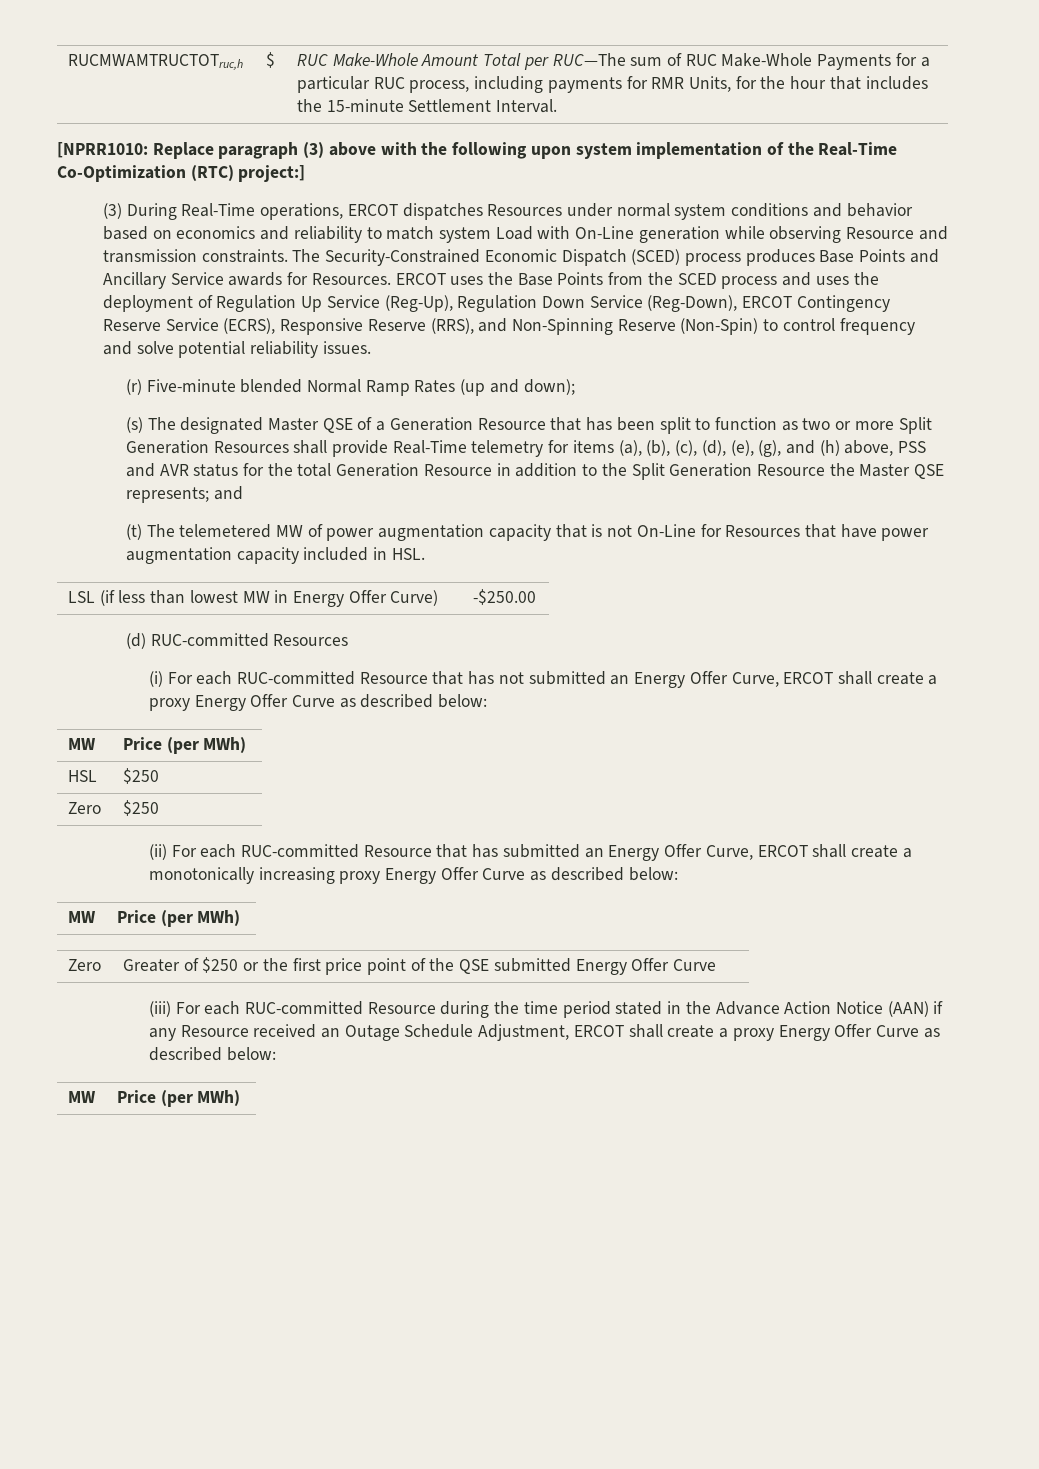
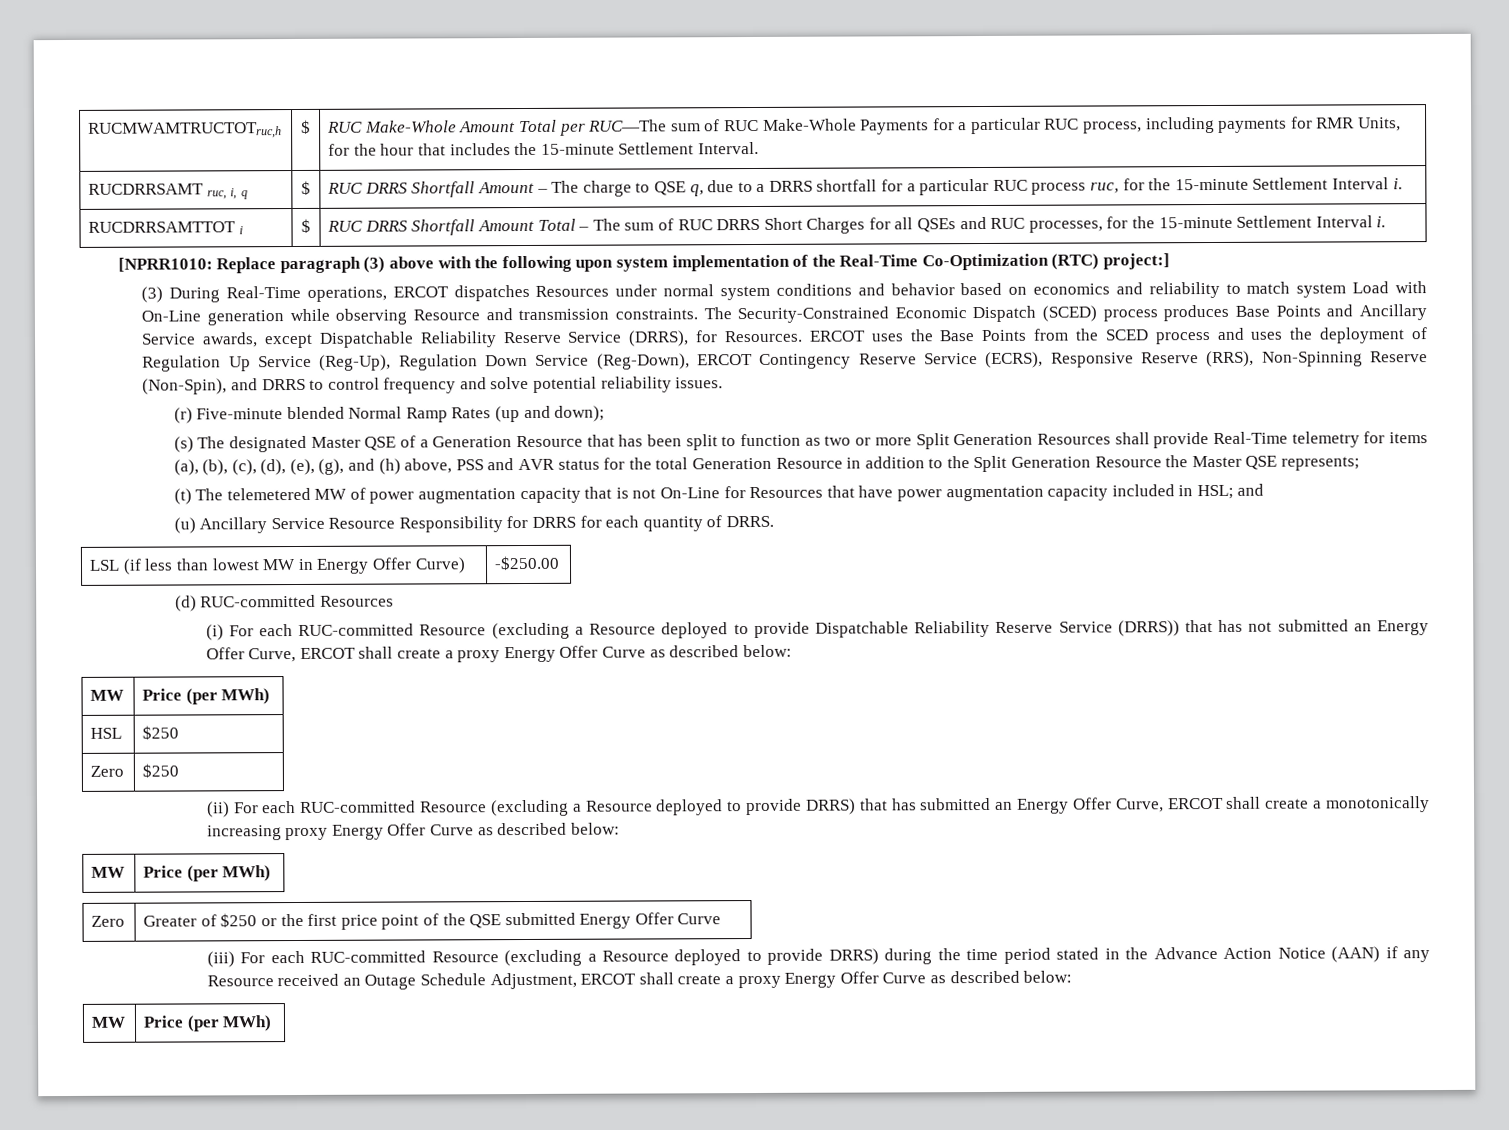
+ RUCDRRSAMT ruc, i, q | $ | RUC DRRS Shortfall Amount – The charge to QSE q, due to a DRRS shortfall for a particular RUC process ruc, for the 15-minute Settlement Interval i.
+ RUCDRRSAMTTOT i | $ | RUC DRRS Shortfall Amount Total – The sum of RUC DRRS Short Charges for all QSEs and RUC processes, for the 15-minute Settlement Interval i.
- The Security-Constrained Economic Dispatch (SCED) process produces Base Points and Ancillary Service awards for Resources.
+ The Security-Constrained Economic Dispatch (SCED) process produces Base Points and Ancillary Service awards, except Dispatchable Reliability Reserve Service (DRRS), for Resources.
- ERCOT uses the Base Points from the SCED process and uses the deployment of Regulation Up Service (Reg-Up), Regulation Down Service (Reg-Down), ERCOT Contingency Reserve Service (ECRS), Responsive Reserve (RRS), and Non-Spinning Reserve (Non-Spin) to control frequency and solve potential reliability issues.
+ ERCOT uses the Base Points from the SCED process and uses the deployment of Regulation Up Service (Reg-Up), Regulation Down Service (Reg-Down), ERCOT Contingency Reserve Service (ECRS), Responsive Reserve (RRS), Non-Spinning Reserve (Non-Spin), and DRRS to control frequency and solve potential reliability issues.
- (s) The designated Master QSE of a Generation Resource that has been split to function as two or more Split Generation Resources shall provide Real-Time telemetry for items (a), (b), (c), (d), (e), (g), and (h) above, PSS and AVR status for the total Generation Resource in addition to the Split Generation Resource the Master QSE represents; and
+ (s) The designated Master QSE of a Generation Resource that has been split to function as two or more Split Generation Resources shall provide Real-Time telemetry for items (a), (b), (c), (d), (e), (g), and (h) above, PSS and AVR status for the total Generation Resource in addition to the Split Generation Resource the Master QSE represents;
- (t) The telemetered MW of power augmentation capacity that is not On-Line for Resources that have power augmentation capacity included in HSL.
+ (t) The telemetered MW of power augmentation capacity that is not On-Line for Resources that have power augmentation capacity included in HSL; and
+ (u) Ancillary Service Resource Responsibility for DRRS for each quantity of DRRS.
- (i) For each RUC-committed Resource that has not submitted an Energy Offer Curve, ERCOT shall create a proxy Energy Offer Curve as described below:
+ (i) For each RUC-committed Resource (excluding a Resource deployed to provide Dispatchable Reliability Reserve Service (DRRS)) that has not submitted an Energy Offer Curve, ERCOT shall create a proxy Energy Offer Curve as described below:
- (ii) For each RUC-committed Resource that has submitted an Energy Offer Curve, ERCOT shall create a monotonically increasing proxy Energy Offer Curve as described below:
+ (ii) For each RUC-committed Resource (excluding a Resource deployed to provide DRRS) that has submitted an Energy Offer Curve, ERCOT shall create a monotonically increasing proxy Energy Offer Curve as described below:
- (iii) For each RUC-committed Resource during the time period stated in the Advance Action Notice (AAN) if any Resource received an Outage Schedule Adjustment, ERCOT shall create a proxy Energy Offer Curve as described below:
+ (iii) For each RUC-committed Resource (excluding a Resource deployed to provide DRRS) during the time period stated in the Advance Action Notice (AAN) if any Resource received an Outage Schedule Adjustment, ERCOT shall create a proxy Energy Offer Curve as described below:

